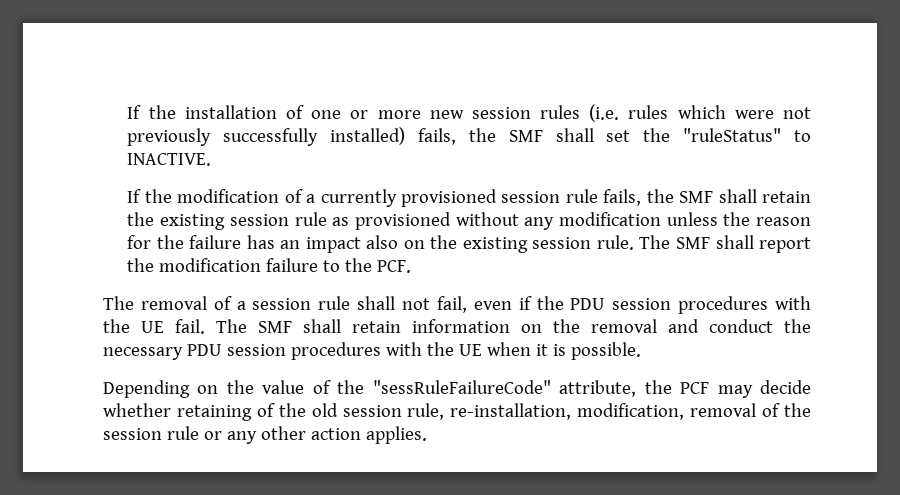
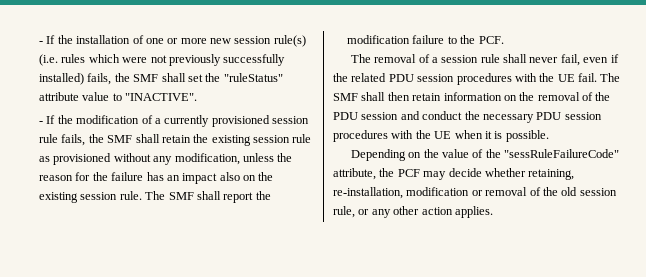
- If the installation of one or more new session rules (i.e. rules which were not previously successfully installed) fails, the SMF shall set the "ruleStatus" to INACTIVE.
- If the modification of a currently provisioned session rule fails, the SMF shall retain the existing session rule as provisioned without any modification unless the reason for the failure has an impact also on the existing session rule.
+ - If the installation of one or more new session rule(s) (i.e. rules which were not previously successfully installed) fails, the SMF shall set the "ruleStatus" attribute value to "INACTIVE".
+ - If the modification of a currently provisioned session rule fails, the SMF shall retain the existing session rule as provisioned without any modification, unless the reason for the failure has an impact also on the existing session rule.
- The removal of a session rule shall not fail, even if the PDU session procedures with the UE fail.
+ The removal of a session rule shall never fail, even if the related PDU session procedures with the UE fail.
- The SMF shall retain information on the removal and conduct the necessary PDU session procedures with the UE when it is possible.
+ The SMF shall then retain information on the removal of the PDU session and conduct the necessary PDU session procedures with the UE when it is possible.
- Depending on the value of the "sessRuleFailureCode" attribute, the PCF may decide whether retaining of the old session rule, re-installation, modification, removal of the session rule or any other action applies.
+ Depending on the value of the "sessRuleFailureCode" attribute, the PCF may decide whether retaining, re-installation, modification or removal of the old session rule, or any other action applies.

